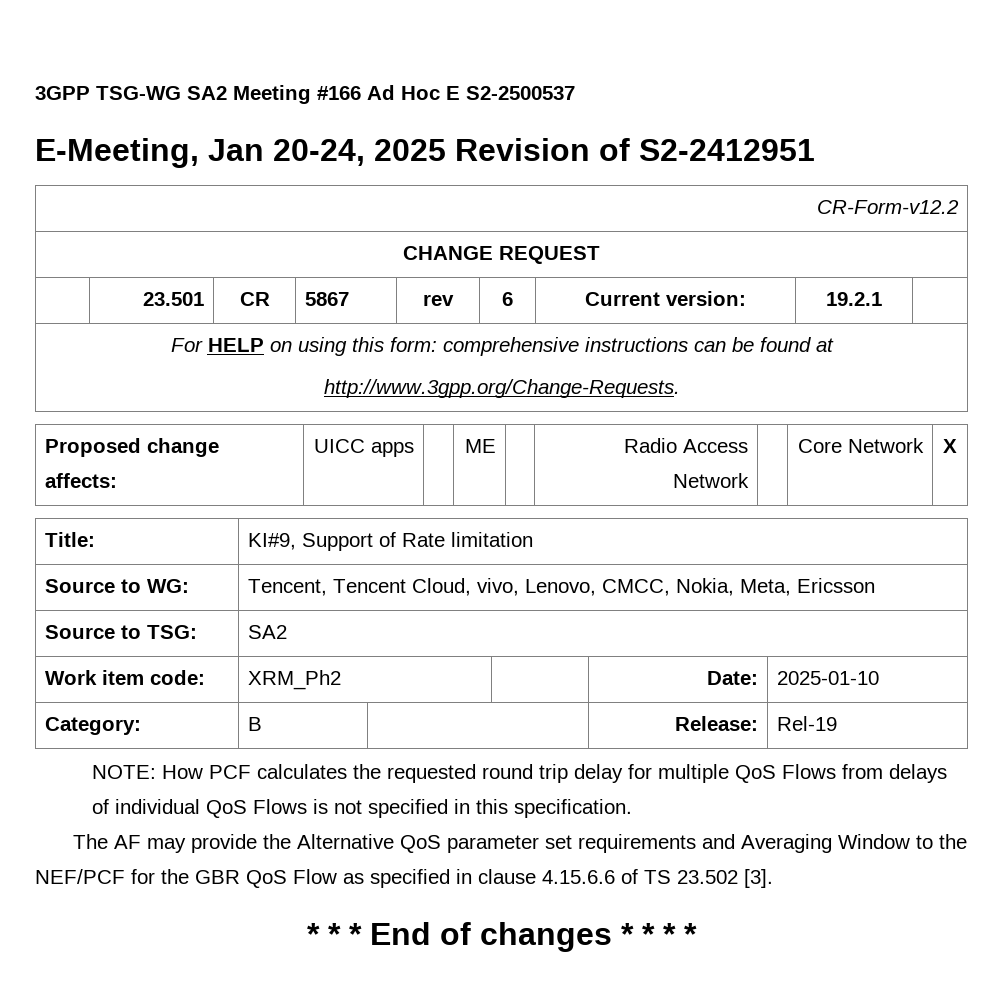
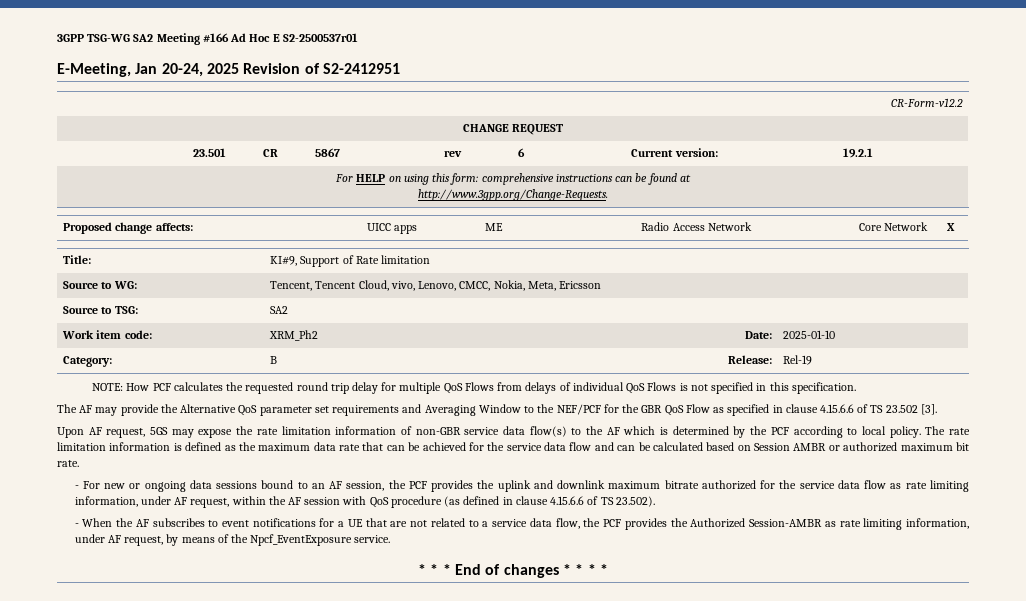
- 3GPP TSG-WG SA2 Meeting #166 Ad Hoc E S2-2500537
+ 3GPP TSG-WG SA2 Meeting #166 Ad Hoc E S2-2500537r01
+ Upon AF request, 5GS may expose the rate limitation information of non-GBR service data flow(s) to the AF which is determined by the PCF according to local policy. The rate limitation information is defined as the maximum data rate that can be achieved for the service data flow and can be calculated based on Session AMBR or authorized maximum bit rate.
+ - For new or ongoing data sessions bound to an AF session, the PCF provides the uplink and downlink maximum bitrate authorized for the service data flow as rate limiting information, under AF request, within the AF session with QoS procedure (as defined in clause 4.15.6.6 of TS 23.502).
+ - When the AF subscribes to event notifications for a UE that are not related to a service data flow, the PCF provides the Authorized Session-AMBR as rate limiting information, under AF request, by means of the Npcf_EventExposure service.

